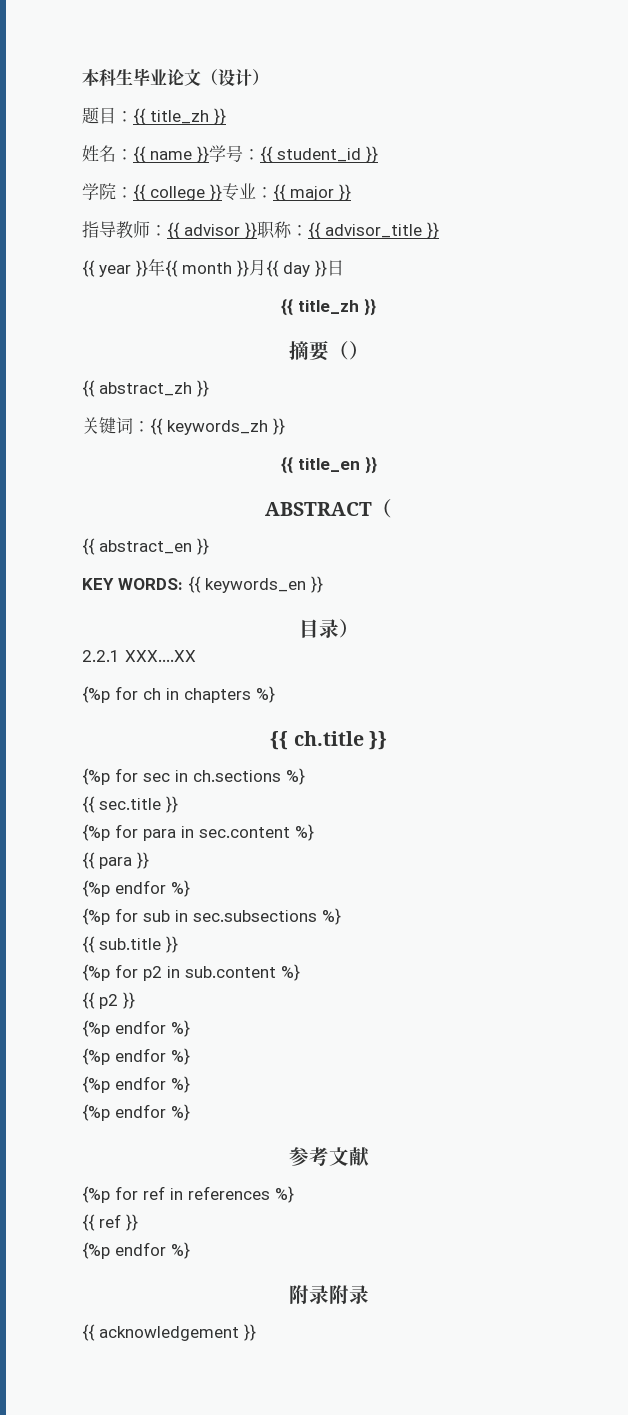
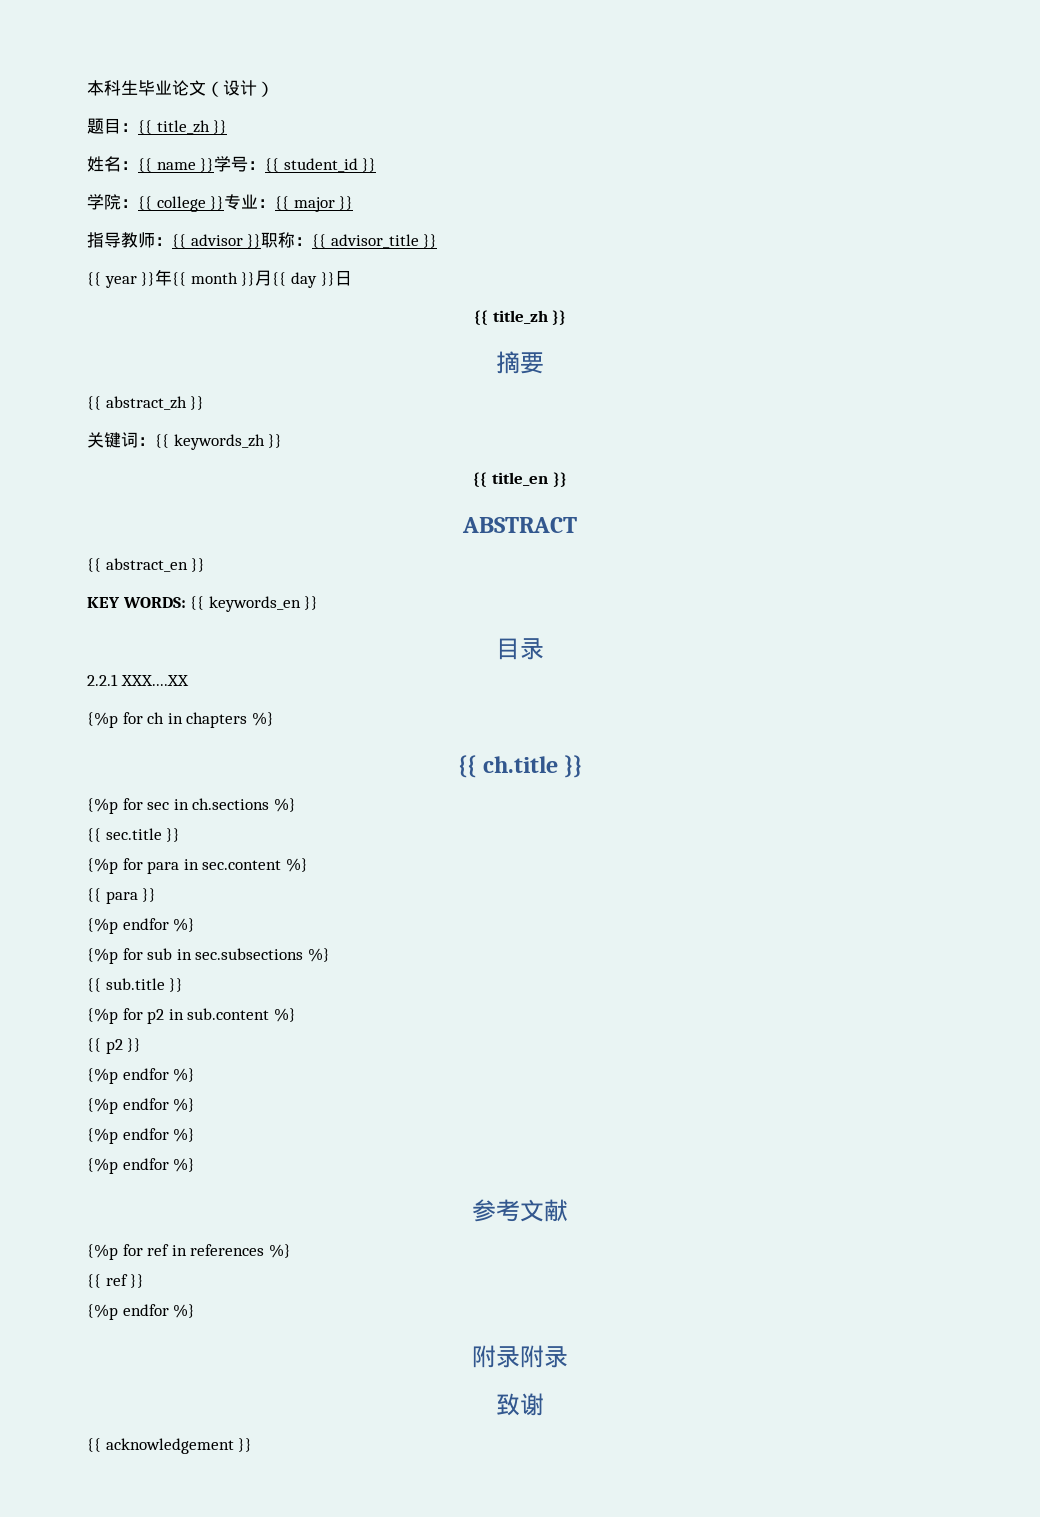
- 摘要（）
+ 摘要
- ABSTRACT（
+ ABSTRACT
- 目录）
+ 目录
+ 致谢

